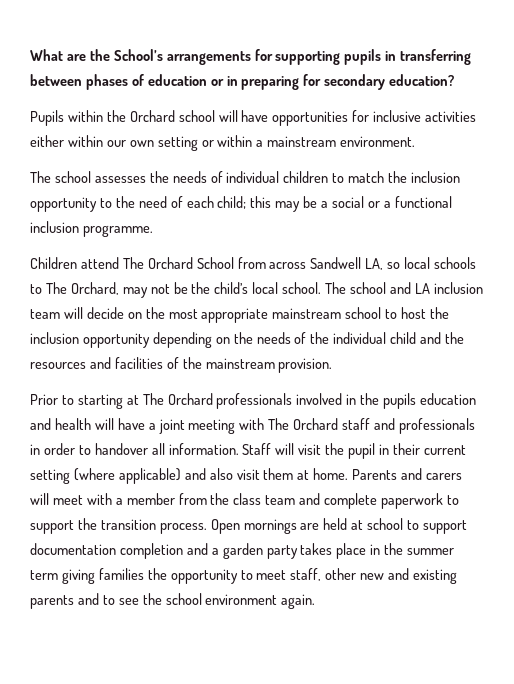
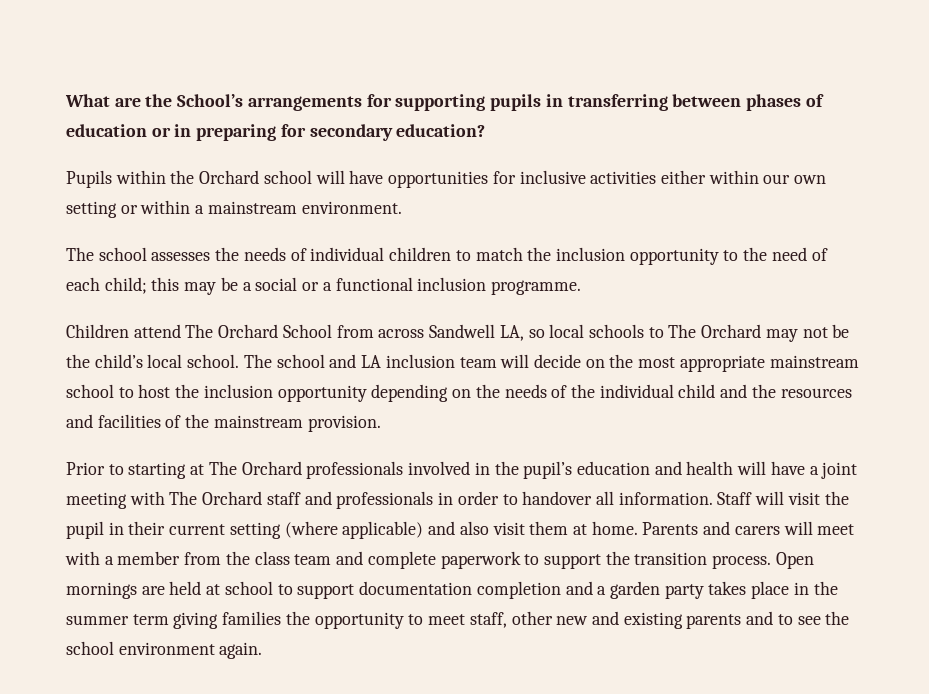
- Children attend The Orchard School from across Sandwell LA, so local schools to The Orchard, may not be the child’s local school.
+ Children attend The Orchard School from across Sandwell LA, so local schools to The Orchard may not be the child’s local school.
- Prior to starting at The Orchard professionals involved in the pupils education and health will have a joint meeting with The Orchard staff and professionals in order to handover all information.
+ Prior to starting at The Orchard professionals involved in the pupil’s education and health will have a joint meeting with The Orchard staff and professionals in order to handover all information.

